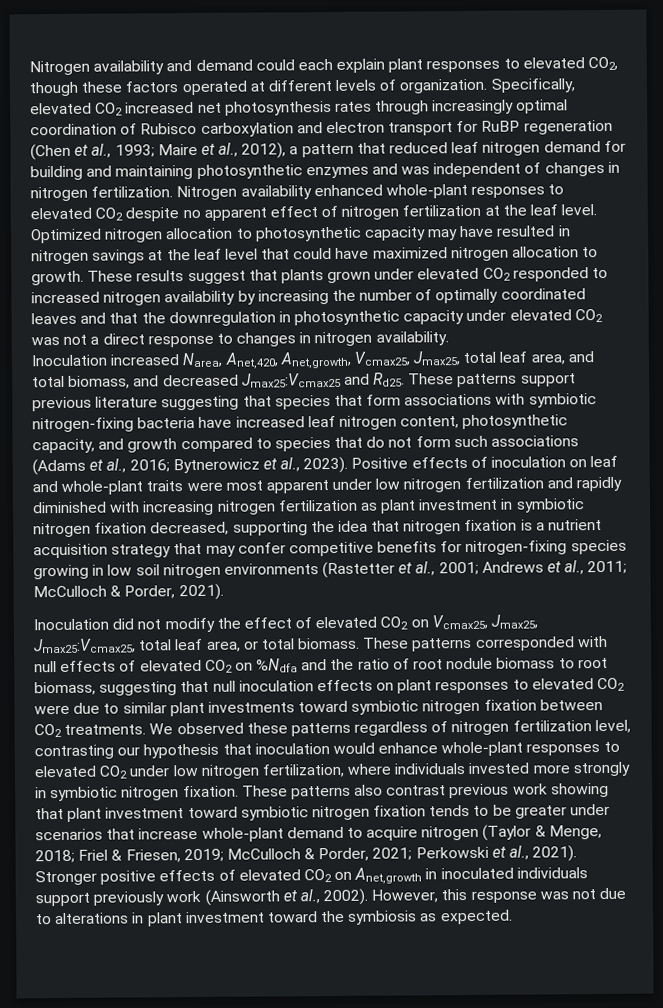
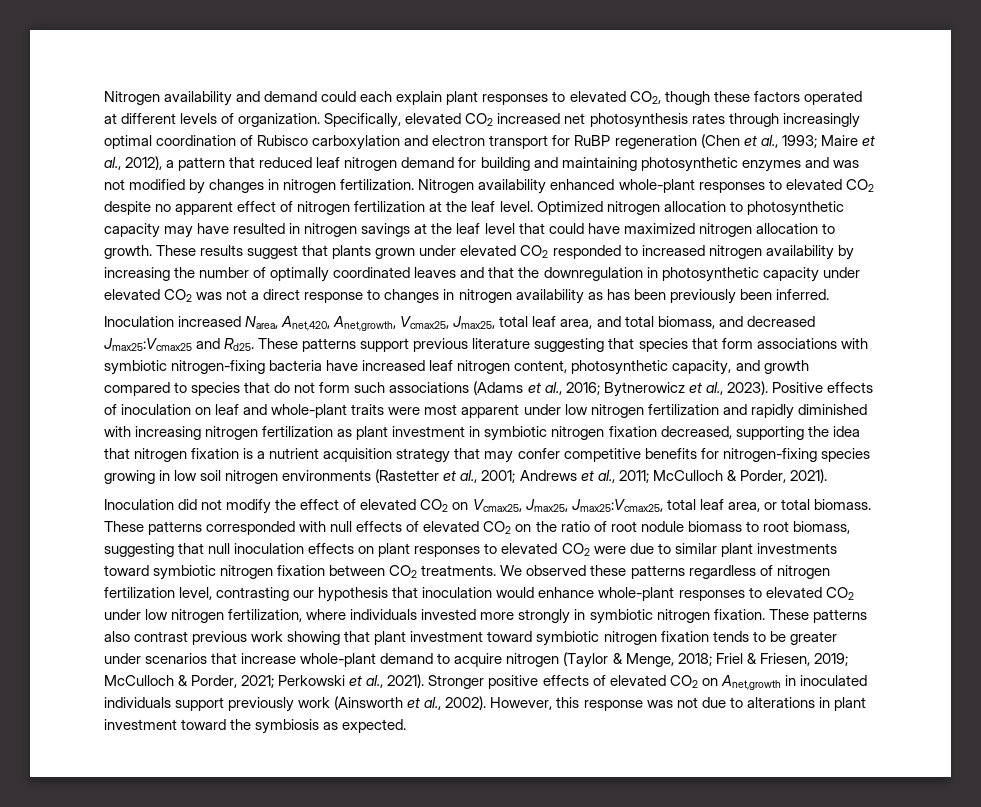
- Specifically, elevated CO2 increased net photosynthesis rates through increasingly optimal coordination of Rubisco carboxylation and electron transport for RuBP regeneration (Chen et al., 1993; Maire et al., 2012), a pattern that reduced leaf nitrogen demand for building and maintaining photosynthetic enzymes and was independent of changes in nitrogen fertilization.
+ Specifically, elevated CO2 increased net photosynthesis rates through increasingly optimal coordination of Rubisco carboxylation and electron transport for RuBP regeneration (Chen et al., 1993; Maire et al., 2012), a pattern that reduced leaf nitrogen demand for building and maintaining photosynthetic enzymes and was not modified by changes in nitrogen fertilization.
- These results suggest that plants grown under elevated CO2 responded to increased nitrogen availability by increasing the number of optimally coordinated leaves and that the downregulation in photosynthetic capacity under elevated CO2 was not a direct response to changes in nitrogen availability.
+ These results suggest that plants grown under elevated CO2 responded to increased nitrogen availability by increasing the number of optimally coordinated leaves and that the downregulation in photosynthetic capacity under elevated CO2 was not a direct response to changes in nitrogen availability as has been previously been inferred.
- These patterns corresponded with null effects of elevated CO2 on %Ndfa and the ratio of root nodule biomass to root biomass, suggesting that null inoculation effects on plant responses to elevated CO2 were due to similar plant investments toward symbiotic nitrogen fixation between CO2 treatments.
+ These patterns corresponded with null effects of elevated CO2 on the ratio of root nodule biomass to root biomass, suggesting that null inoculation effects on plant responses to elevated CO2 were due to similar plant investments toward symbiotic nitrogen fixation between CO2 treatments.

